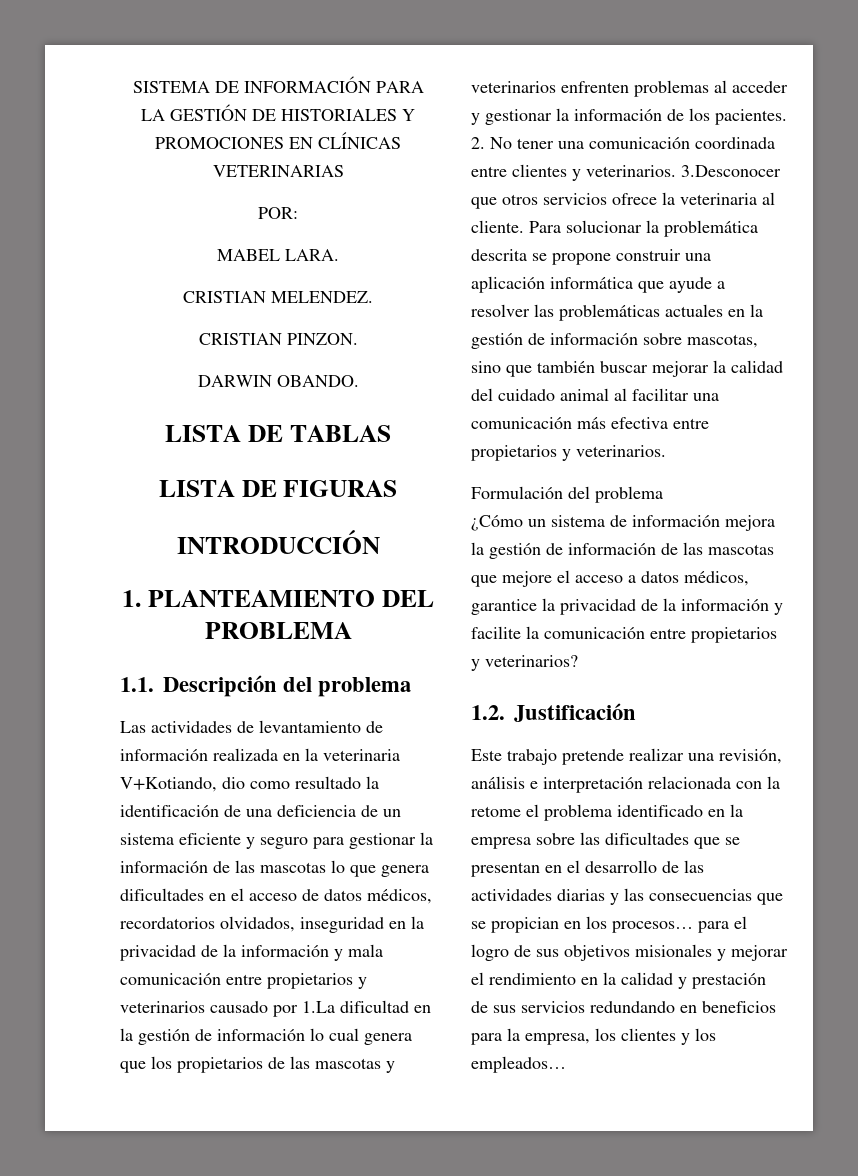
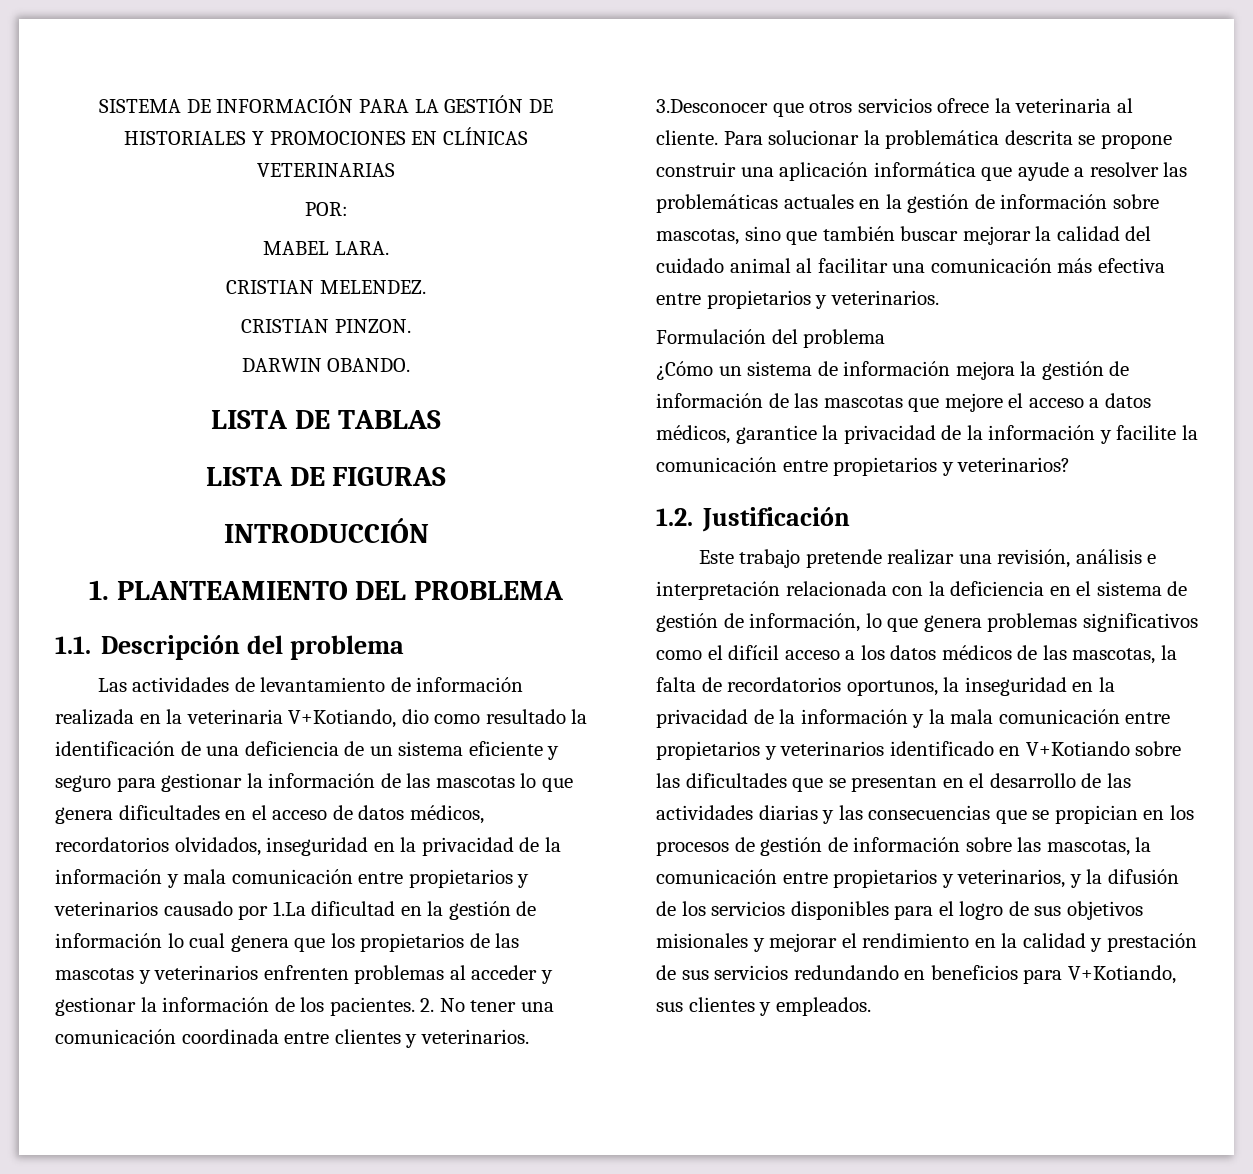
- Este trabajo pretende realizar una revisión, análisis e interpretación relacionada con la retome el problema identificado en la empresa sobre las dificultades que se presentan en el desarrollo de las actividades diarias y las consecuencias que se propician en los procesos… para el logro de sus objetivos misionales y mejorar el rendimiento en la calidad y prestación de sus servicios redundando en beneficios para la empresa, los clientes y los empleados…
+ Este trabajo pretende realizar una revisión, análisis e interpretación relacionada con la deficiencia en el sistema de gestión de información, lo que genera problemas significativos como el difícil acceso a los datos médicos de las mascotas, la falta de recordatorios oportunos, la inseguridad en la privacidad de la información y la mala comunicación entre propietarios y veterinarios identificado en V+Kotiando sobre las dificultades que se presentan en el desarrollo de las actividades diarias y las consecuencias que se propician en los procesos de gestión de información sobre las mascotas, la comunicación entre propietarios y veterinarios, y la difusión de los servicios disponibles para el logro de sus objetivos misionales y mejorar el rendimiento en la calidad y prestación de sus servicios redundando en beneficios para V+Kotiando, sus clientes y empleados.

